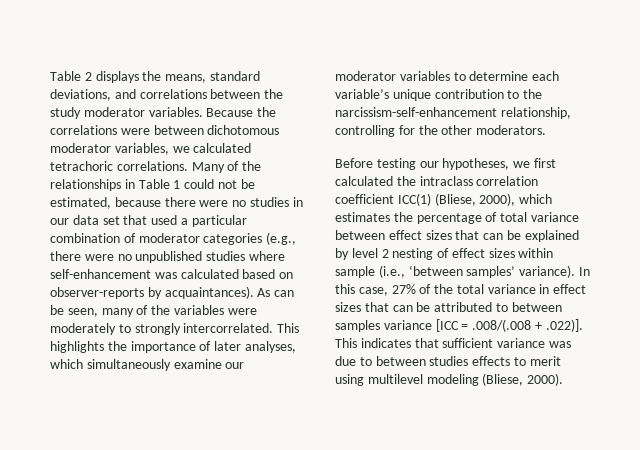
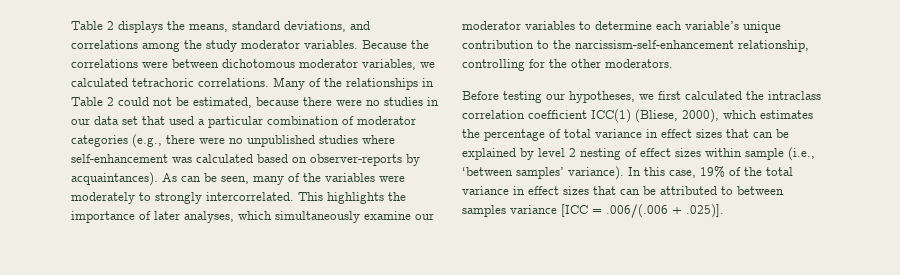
- Table 2 displays the means, standard deviations, and correlations between the study moderator variables.
+ Table 2 displays the means, standard deviations, and correlations among the study moderator variables.
- Many of the relationships in Table 1 could not be estimated, because there were no studies in our data set that used a particular combination of moderator categories (e.g., there were no unpublished studies where self-enhancement was calculated based on observer-reports by acquaintances).
+ Many of the relationships in Table 2 could not be estimated, because there were no studies in our data set that used a particular combination of moderator categories (e.g., there were no unpublished studies where self-enhancement was calculated based on observer-reports by acquaintances).
- Before testing our hypotheses, we first calculated the intraclass correlation coefficient ICC(1) (Bliese, 2000), which estimates the percentage of total variance between effect sizes that can be explained by level 2 nesting of effect sizes within sample (i.e., ‘between samples’ variance).
+ Before testing our hypotheses, we first calculated the intraclass correlation coefficient ICC(1) (Bliese, 2000), which estimates the percentage of total variance in effect sizes that can be explained by level 2 nesting of effect sizes within sample (i.e., ‘between samples’ variance).
- In this case, 27% of the total variance in effect sizes that can be attributed to between samples variance [ICC = .008/(.008 + .022)]. This indicates that sufficient variance was due to between studies effects to merit using multilevel modeling (Bliese, 2000).
+ In this case, 19% of the total variance in effect sizes that can be attributed to between samples variance [ICC = .006/(.006 + .025)].

